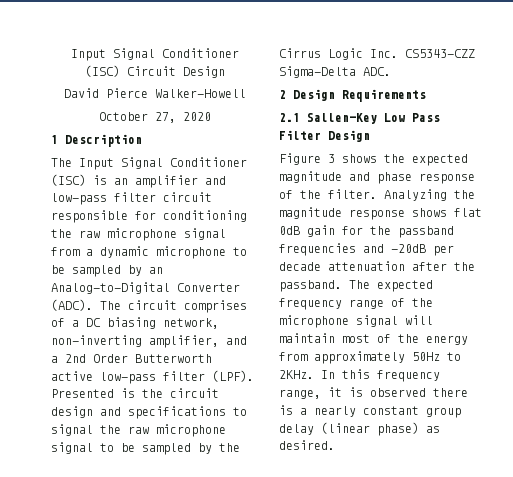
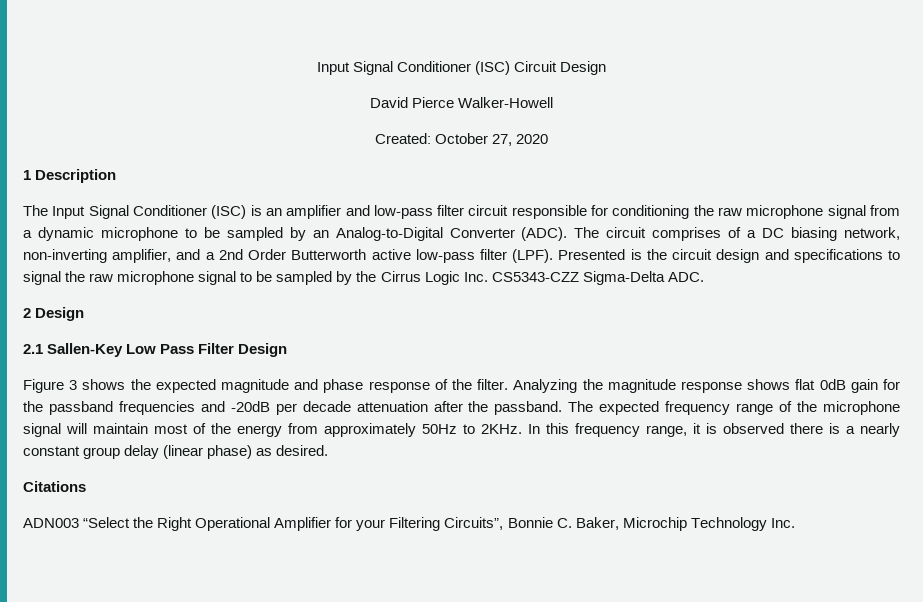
- October 27, 2020
+ Created: October 27, 2020
- 2 Design Requirements
+ 2 Design
+ Citations
+ ADN003 “Select the Right Operational Amplifier for your Filtering Circuits”, Bonnie C. Baker, Microchip Technology Inc.

